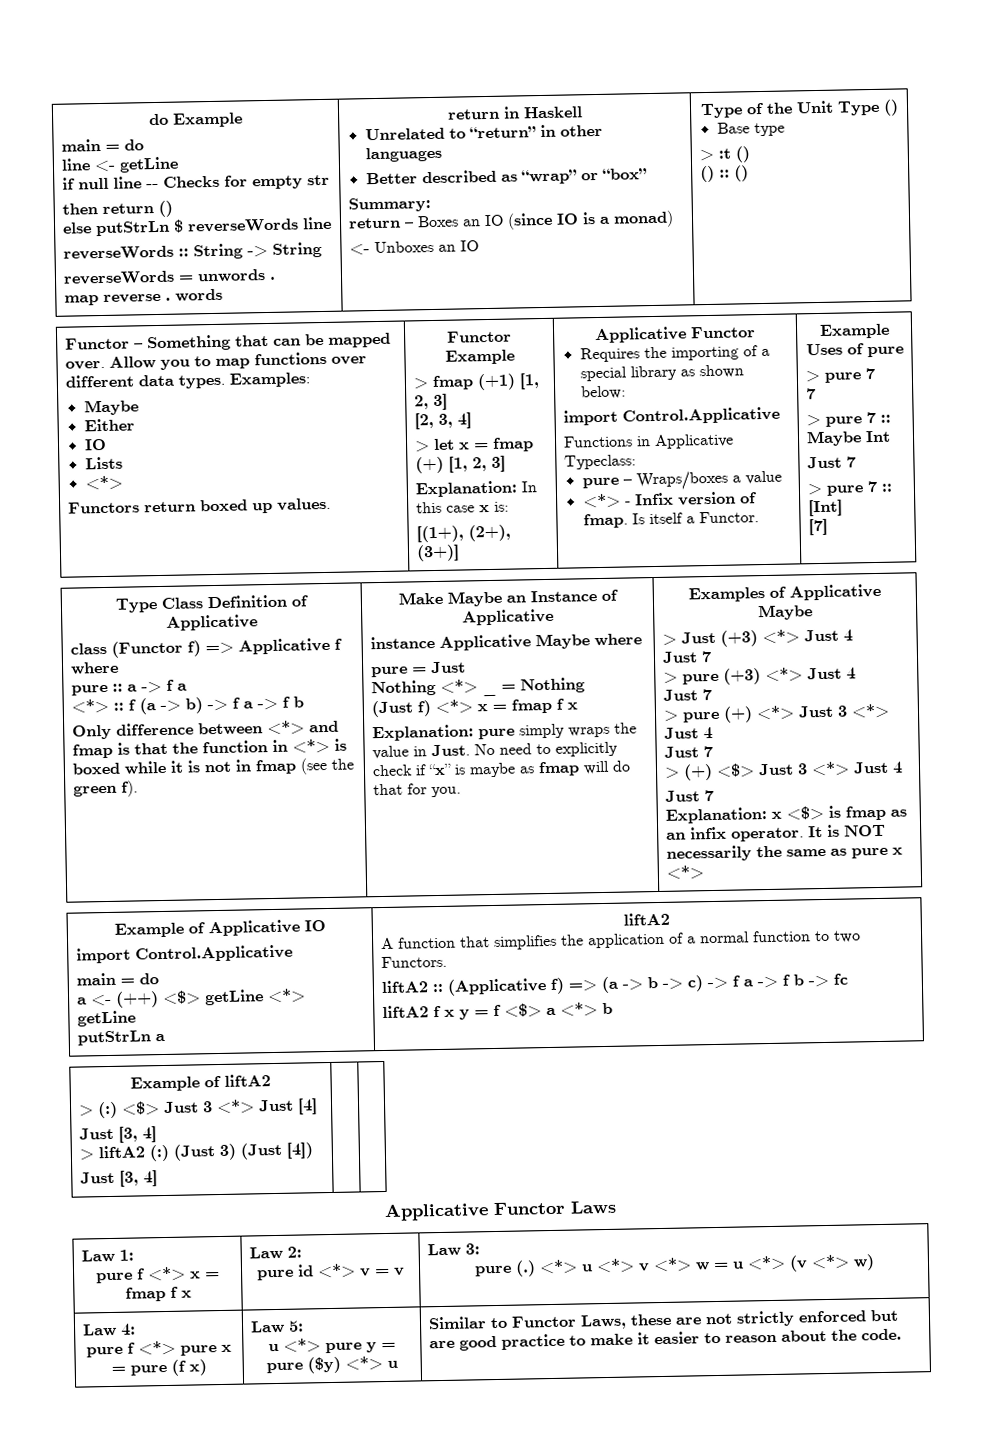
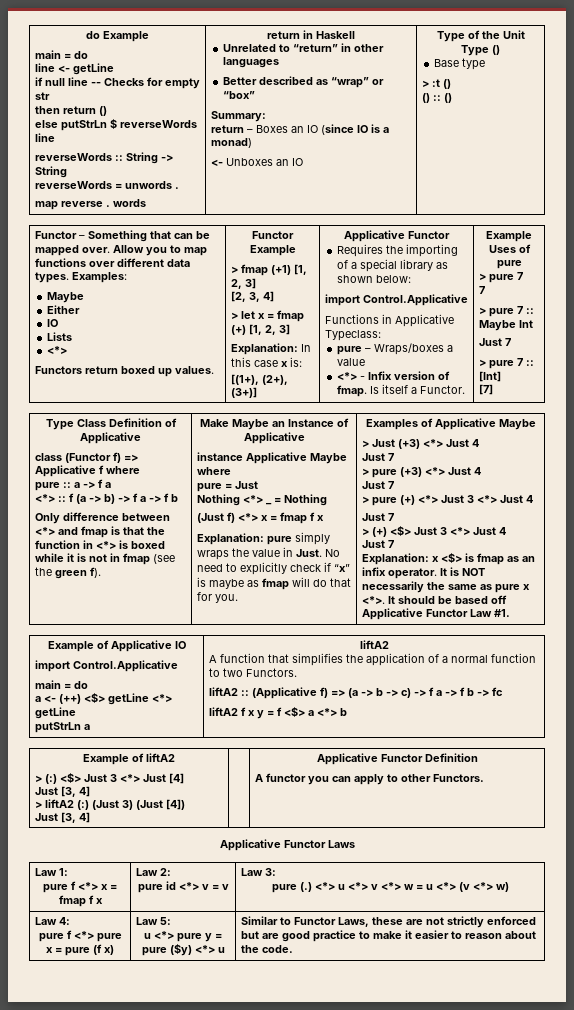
- It is NOT necessarily the same as pure x <*>
+ It is NOT necessarily the same as pure x <*>. It should be based off Applicative Functor Law #1.
  Example of liftA2
  > (:) <$> Just 3 <*> Just [4]
  Just [3, 4]
  > liftA2 (:) (Just 3) (Just [4])
- Just [3, 4] | |
+ Just [3, 4] | | Applicative Functor Definition
+ A functor you can apply to other Functors.

